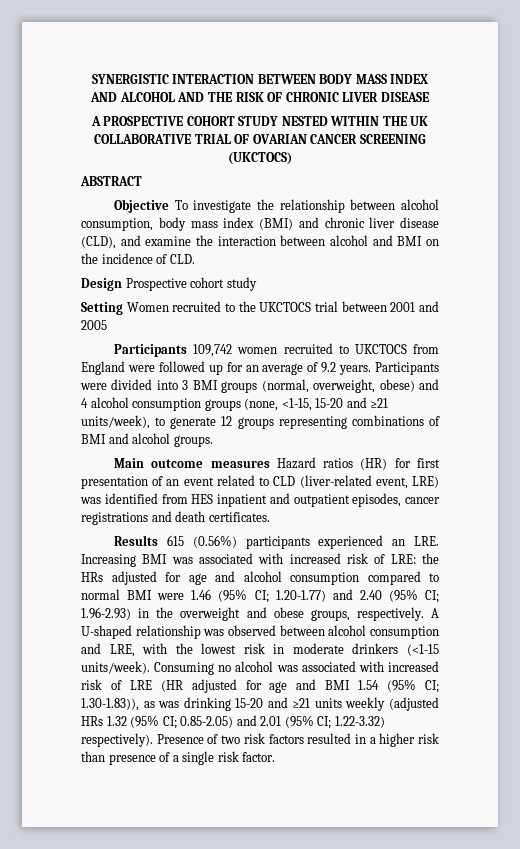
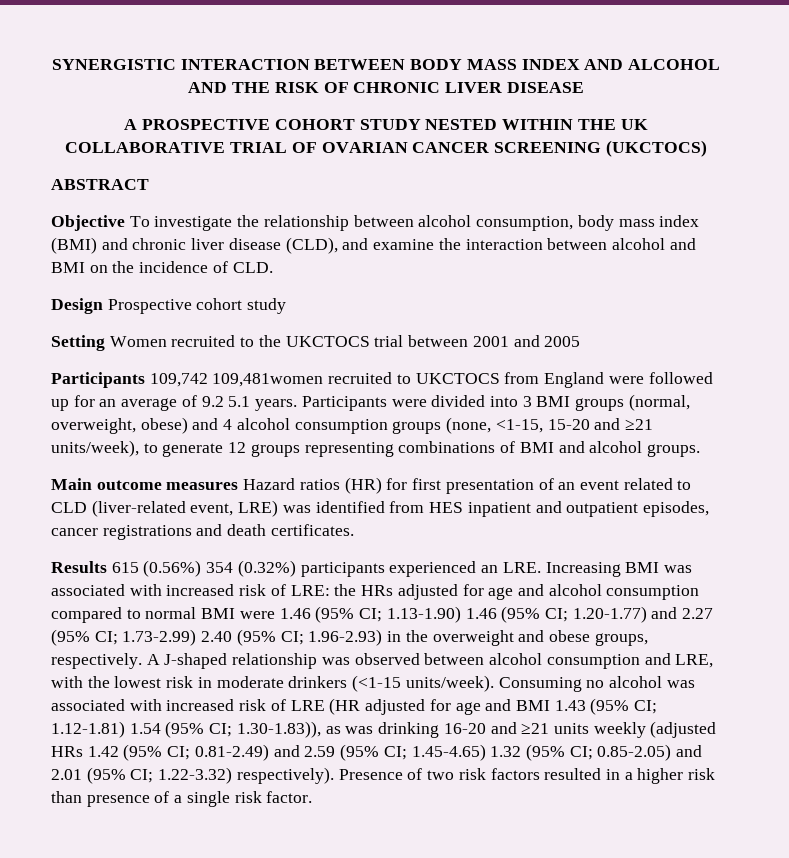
- Participants 109,742 women recruited to UKCTOCS from England were followed up for an average of 9.2 years.
+ Participants 109,742 109,481women recruited to UKCTOCS from England were followed up for an average of 9.2 5.1 years.
- Results 615 (0.56%) participants experienced an LRE. Increasing BMI was associated with increased risk of LRE: the HRs adjusted for age and alcohol consumption compared to normal BMI were 1.46 (95% CI; 1.20-1.77) and 2.40 (95% CI; 1.96-2.93) in the overweight and obese groups, respectively.
+ Results 615 (0.56%) 354 (0.32%) participants experienced an LRE. Increasing BMI was associated with increased risk of LRE: the HRs adjusted for age and alcohol consumption compared to normal BMI were 1.46 (95% CI; 1.13-1.90) 1.46 (95% CI; 1.20-1.77) and 2.27 (95% CI; 1.73-2.99) 2.40 (95% CI; 1.96-2.93) in the overweight and obese groups, respectively.
- A U-shaped relationship was observed between alcohol consumption and LRE, with the lowest risk in moderate drinkers (<1-15 units/week).
+ A J-shaped relationship was observed between alcohol consumption and LRE, with the lowest risk in moderate drinkers (<1-15 units/week).
- Consuming no alcohol was associated with increased risk of LRE (HR adjusted for age and BMI 1.54 (95% CI; 1.30-1.83)), as was drinking 15-20 and ≥21 units weekly (adjusted HRs 1.32 (95% CI; 0.85-2.05) and 2.01 (95% CI; 1.22-3.32) respectively).
+ Consuming no alcohol was associated with increased risk of LRE (HR adjusted for age and BMI 1.43 (95% CI; 1.12-1.81) 1.54 (95% CI; 1.30-1.83)), as was drinking 16-20 and ≥21 units weekly (adjusted HRs 1.42 (95% CI; 0.81-2.49) and 2.59 (95% CI; 1.45-4.65) 1.32 (95% CI; 0.85-2.05) and 2.01 (95% CI; 1.22-3.32) respectively).

